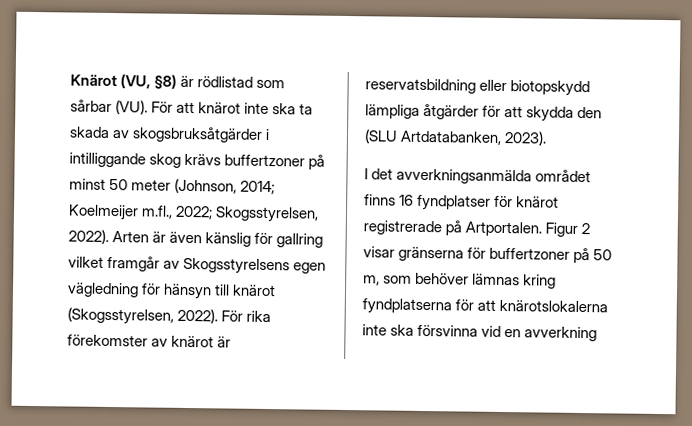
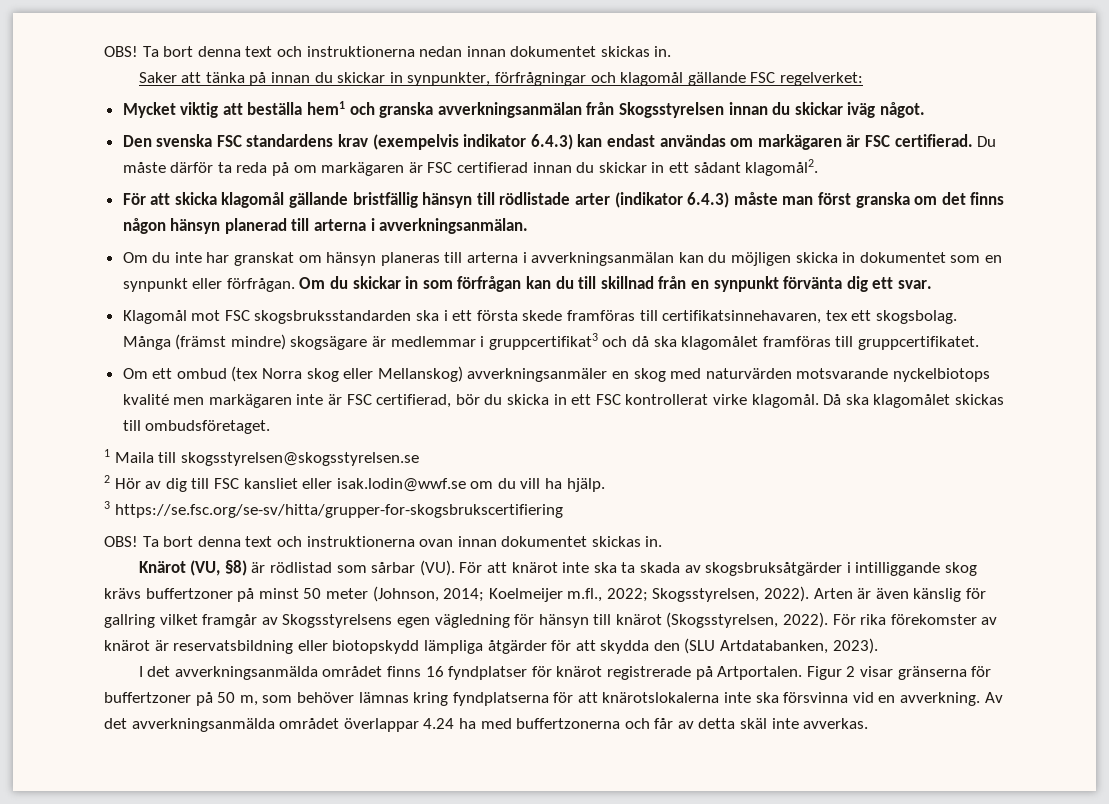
+ OBS! Ta bort denna text och instruktionerna nedan innan dokumentet skickas in.
+ Saker att tänka på innan du skickar in synpunkter, förfrågningar och klagomål gällande FSC regelverket:
+ Mycket viktig att beställa hem1 och granska avverkningsanmälan från Skogsstyrelsen innan du skickar iväg något.
+ Den svenska FSC standardens krav (exempelvis indikator 6.4.3) kan endast användas om markägaren är FSC certifierad. Du måste därför ta reda på om markägaren är FSC certifierad innan du skickar in ett sådant klagomål2.
+ För att skicka klagomål gällande bristfällig hänsyn till rödlistade arter (indikator 6.4.3) måste man först granska om det finns någon hänsyn planerad till arterna i avverkningsanmälan.
+ Om du inte har granskat om hänsyn planeras till arterna i avverkningsanmälan kan du möjligen skicka in dokumentet som en synpunkt eller förfrågan. Om du skickar in som förfrågan kan du till skillnad från en synpunkt förvänta dig ett svar.
+ Klagomål mot FSC skogsbruksstandarden ska i ett första skede framföras till certifikatsinnehavaren, tex ett skogsbolag. Många (främst mindre) skogsägare är medlemmar i gruppcertifikat3 och då ska klagomålet framföras till gruppcertifikatet.
+ Om ett ombud (tex Norra skog eller Mellanskog) avverkningsanmäler en skog med naturvärden motsvarande nyckelbiotops kvalité men markägaren inte är FSC certifierad, bör du skicka in ett FSC kontrollerat virke klagomål. Då ska klagomålet skickas till ombudsföretaget.
+ 1 Maila till skogsstyrelsen@skogsstyrelsen.se
+ 2 Hör av dig till FSC kansliet eller isak.lodin@wwf.se om du vill ha hjälp.
+ 3 https://se.fsc.org/se-sv/hitta/grupper-for-skogsbrukscertifiering
+ OBS! Ta bort denna text och instruktionerna ovan innan dokumentet skickas in.
- Figur 2 visar gränserna för buffertzoner på 50 m, som behöver lämnas kring fyndplatserna för att knärotslokalerna inte ska försvinna vid en avverkning
+ Figur 2 visar gränserna för buffertzoner på 50 m, som behöver lämnas kring fyndplatserna för att knärotslokalerna inte ska försvinna vid en avverkning. Av det avverkningsanmälda området överlappar 4.24 ha med buffertzonerna och får av detta skäl inte avverkas.

